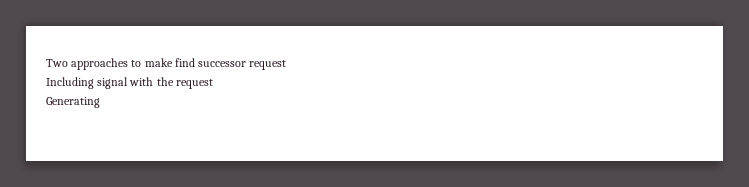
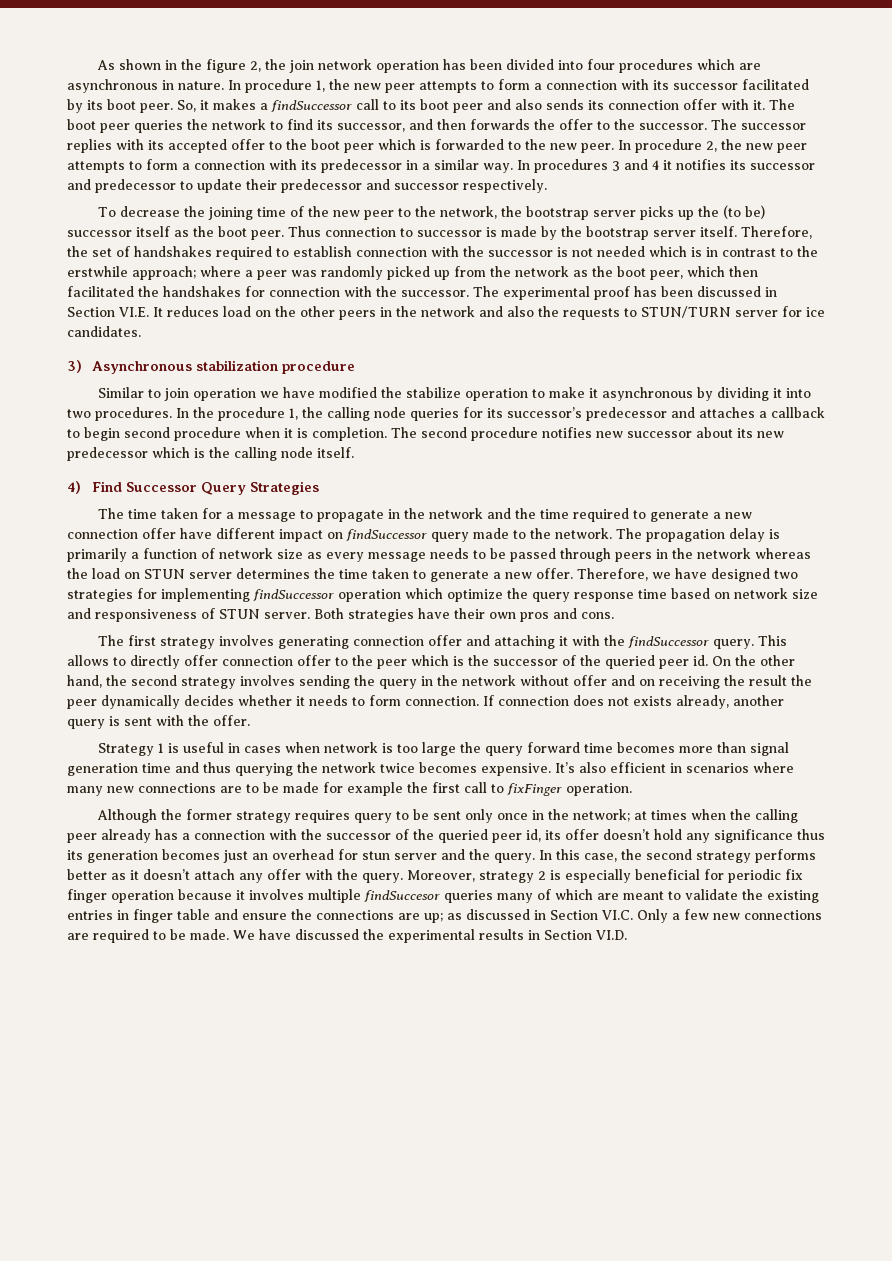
- Two approaches to make find successor request
- Including signal with the request
- Generating
+ As shown in the figure 2, the join network operation has been divided into four procedures which are asynchronous in nature. In procedure 1, the new peer attempts to form a connection with its successor facilitated by its boot peer. So, it makes a findSuccessor call to its boot peer and also sends its connection offer with it. The boot peer queries the network to find its successor, and then forwards the offer to the successor. The successor replies with its accepted offer to the boot peer which is forwarded to the new peer. In procedure 2, the new peer attempts to form a connection with its predecessor in a similar way. In procedures 3 and 4 it notifies its successor and predecessor to update their predecessor and successor respectively.
+ To decrease the joining time of the new peer to the network, the bootstrap server picks up the (to be) successor itself as the boot peer. Thus connection to successor is made by the bootstrap server itself. Therefore, the set of handshakes required to establish connection with the successor is not needed which is in contrast to the erstwhile approach; where a peer was randomly picked up from the network as the boot peer, which then facilitated the handshakes for connection with the successor. The experimental proof has been discussed in Section VI.E. It reduces load on the other peers in the network and also the requests to STUN/TURN server for ice candidates.
+ 3) Asynchronous stabilization procedure
+ Similar to join operation we have modified the stabilize operation to make it asynchronous by dividing it into two procedures. In the procedure 1, the calling node queries for its successor’s predecessor and attaches a callback to begin second procedure when it is completion. The second procedure notifies new successor about its new predecessor which is the calling node itself.
+ 4) Find Successor Query Strategies
+ The time taken for a message to propagate in the network and the time required to generate a new connection offer have different impact on findSuccessor query made to the network. The propagation delay is primarily a function of network size as every message needs to be passed through peers in the network whereas the load on STUN server determines the time taken to generate a new offer. Therefore, we have designed two strategies for implementing findSuccessor operation which optimize the query response time based on network size and responsiveness of STUN server. Both strategies have their own pros and cons.
+ The first strategy involves generating connection offer and attaching it with the findSuccessor query. This allows to directly offer connection offer to the peer which is the successor of the queried peer id. On the other hand, the second strategy involves sending the query in the network without offer and on receiving the result the peer dynamically decides whether it needs to form connection. If connection does not exists already, another query is sent with the offer.
+ Strategy 1 is useful in cases when network is too large the query forward time becomes more than signal generation time and thus querying the network twice becomes expensive. It’s also efficient in scenarios where many new connections are to be made for example the first call to fixFinger operation.
+ Although the former strategy requires query to be sent only once in the network; at times when the calling peer already has a connection with the successor of the queried peer id, its offer doesn’t hold any significance thus its generation becomes just an overhead for stun server and the query. In this case, the second strategy performs better as it doesn’t attach any offer with the query. Moreover, strategy 2 is especially beneficial for periodic fix finger operation because it involves multiple findSuccesor queries many of which are meant to validate the existing entries in finger table and ensure the connections are up; as discussed in Section VI.C. Only a few new connections are required to be made. We have discussed the experimental results in Section VI.D.

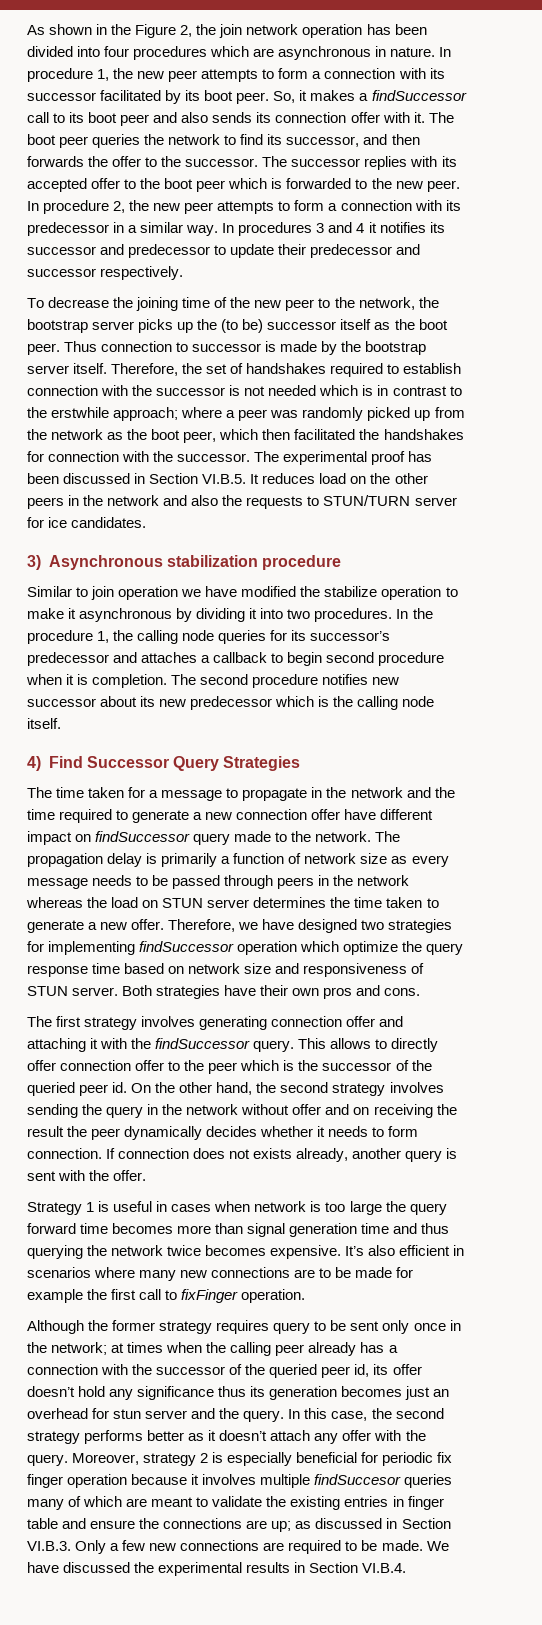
- As shown in the figure 2, the join network operation has been divided into four procedures which are asynchronous in nature.
+ As shown in the Figure 2, the join network operation has been divided into four procedures which are asynchronous in nature.
- The experimental proof has been discussed in Section VI.E. It reduces load on the other peers in the network and also the requests to STUN/TURN server for ice candidates.
+ The experimental proof has been discussed in Section VI.B.5. It reduces load on the other peers in the network and also the requests to STUN/TURN server for ice candidates.
- Moreover, strategy 2 is especially beneficial for periodic fix finger operation because it involves multiple findSuccesor queries many of which are meant to validate the existing entries in finger table and ensure the connections are up; as discussed in Section VI.C. Only a few new connections are required to be made.
+ Moreover, strategy 2 is especially beneficial for periodic fix finger operation because it involves multiple findSuccesor queries many of which are meant to validate the existing entries in finger table and ensure the connections are up; as discussed in Section VI.B.3. Only a few new connections are required to be made.
- We have discussed the experimental results in Section VI.D.
+ We have discussed the experimental results in Section VI.B.4.

